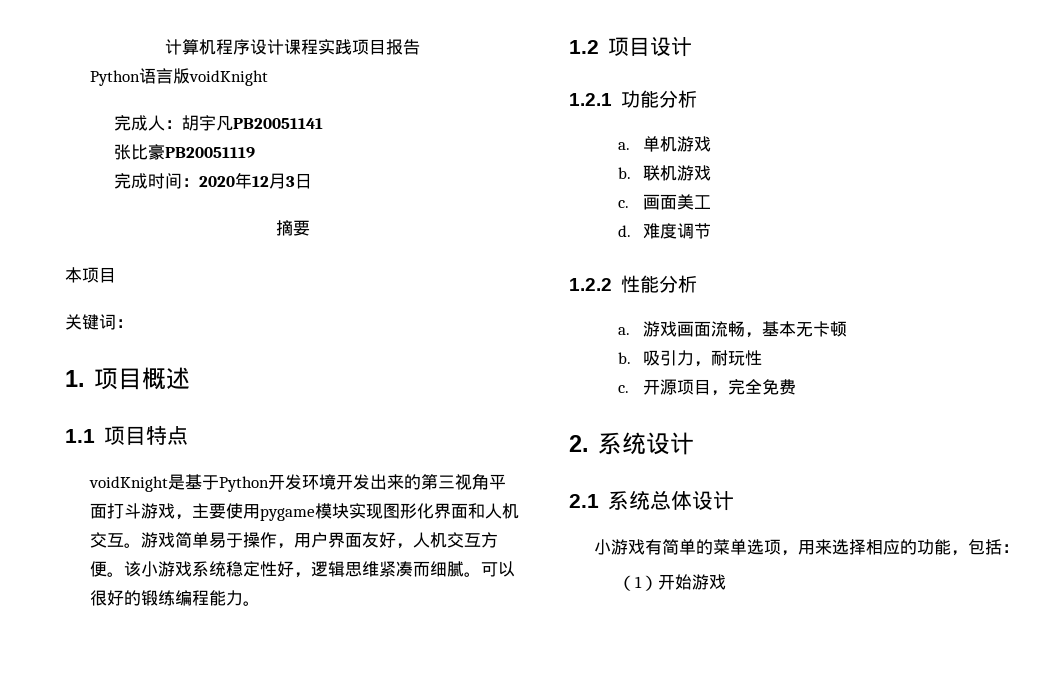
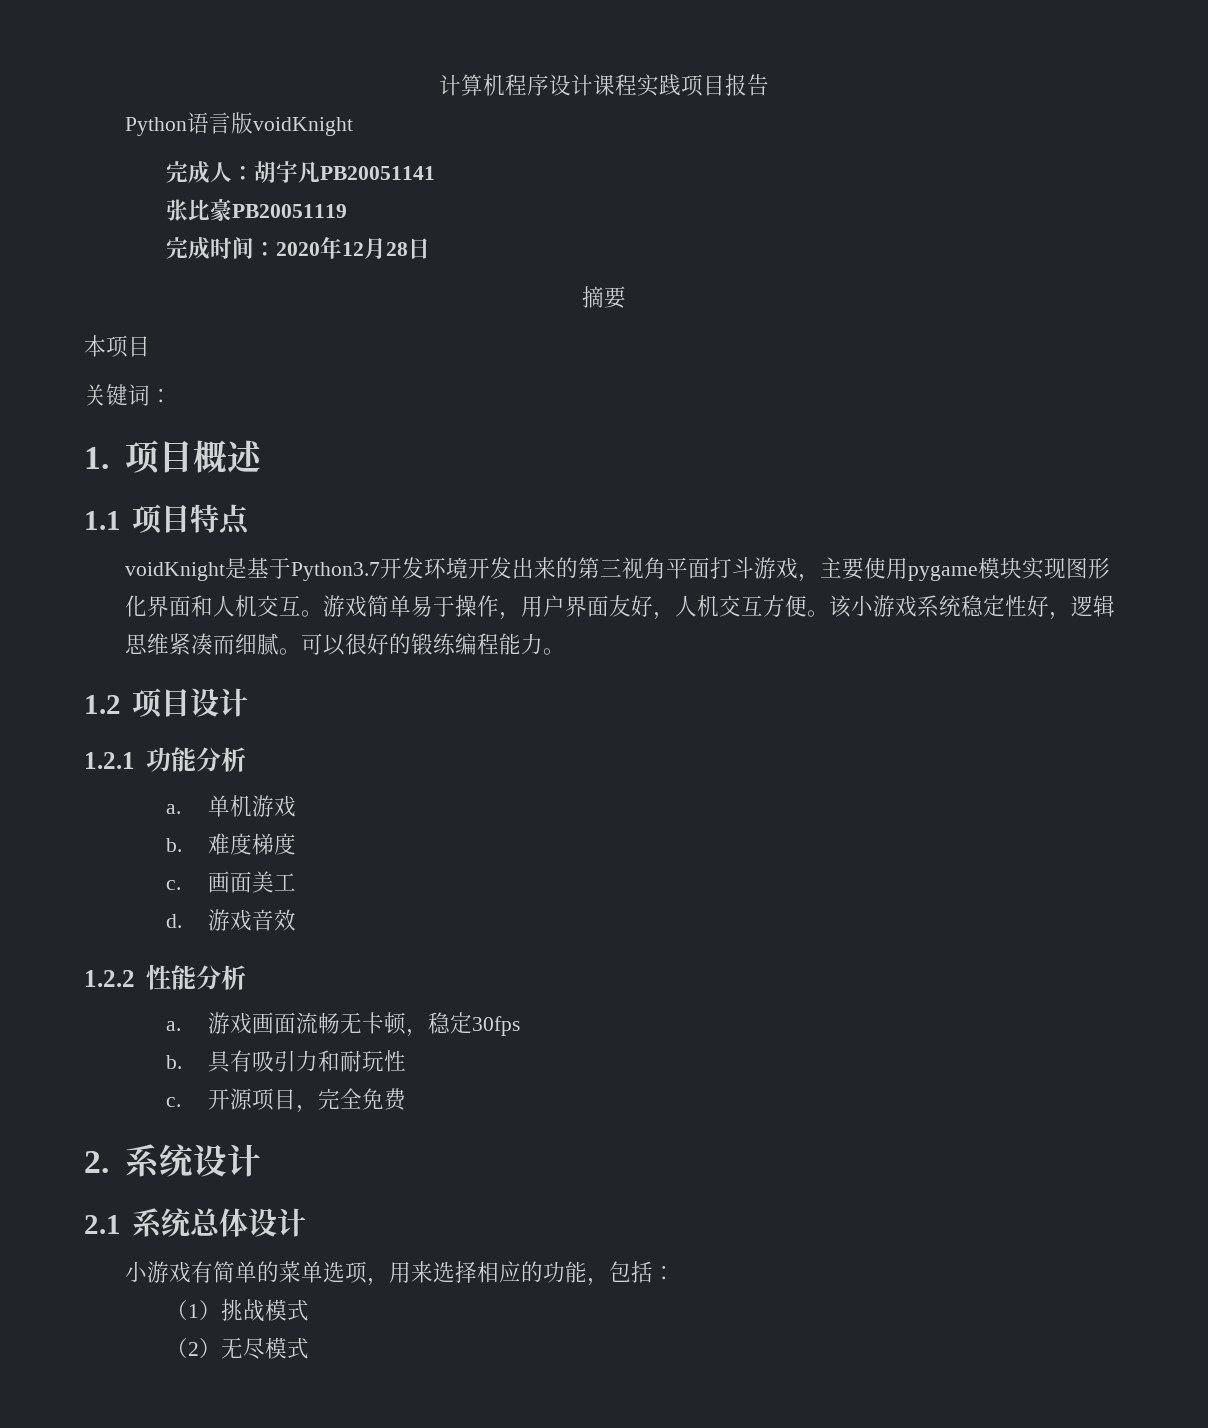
- 完成时间：2020年12月3日
+ 完成时间：2020年12月28日
- voidKnight是基于Python开发环境开发出来的第三视角平面打斗游戏，主要使用pygame模块实现图形化界面和人机交互。
+ voidKnight是基于Python3.7开发环境开发出来的第三视角平面打斗游戏，主要使用pygame模块实现图形化界面和人机交互。
- 联机游戏
+ 难度梯度
- 难度调节
+ 游戏音效
- 游戏画面流畅，基本无卡顿
- b.吸引力，耐玩性
+ 游戏画面流畅无卡顿，稳定30fps
+ b.具有吸引力和耐玩性
- （1）开始游戏
+ （1）挑战模式
+ （2）无尽模式

